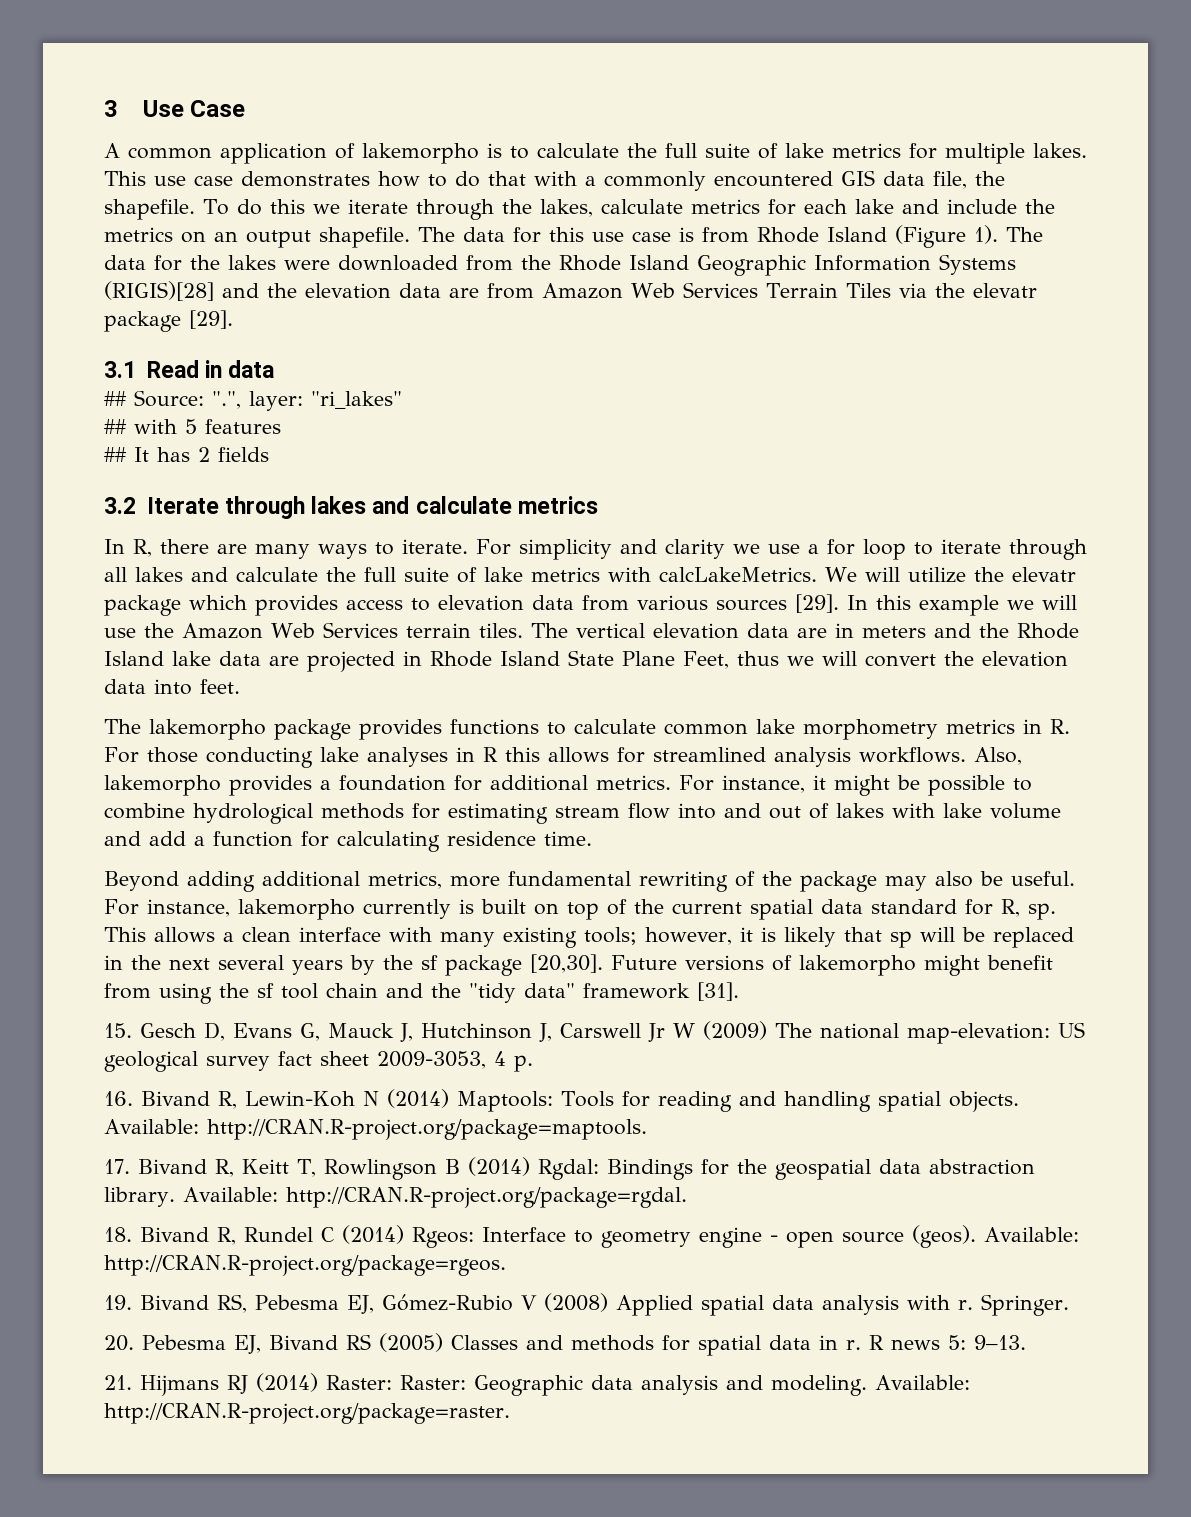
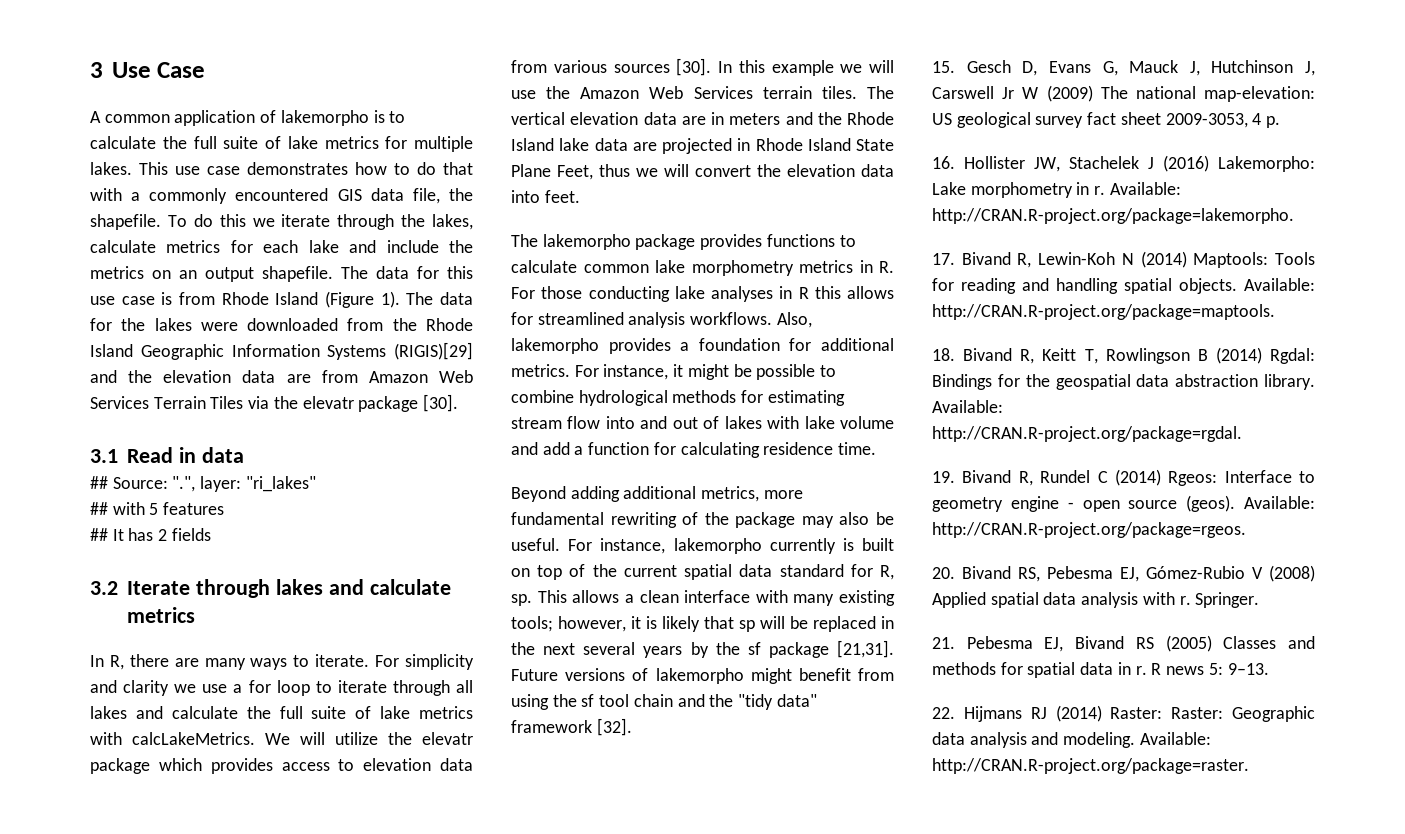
- The data for the lakes were downloaded from the Rhode Island Geographic Information Systems (RIGIS)[28] and the elevation data are from Amazon Web Services Terrain Tiles via the elevatr package [29].
+ The data for the lakes were downloaded from the Rhode Island Geographic Information Systems (RIGIS)[29] and the elevation data are from Amazon Web Services Terrain Tiles via the elevatr package [30].
- We will utilize the elevatr package which provides access to elevation data from various sources [29].
+ We will utilize the elevatr package which provides access to elevation data from various sources [30].
- This allows a clean interface with many existing tools; however, it is likely that sp will be replaced in the next several years by the sf package [20,30].
+ This allows a clean interface with many existing tools; however, it is likely that sp will be replaced in the next several years by the sf package [21,31].
- Future versions of lakemorpho might benefit from using the sf tool chain and the "tidy data" framework [31].
+ Future versions of lakemorpho might benefit from using the sf tool chain and the "tidy data" framework [32].
- 16. Bivand R, Lewin-Koh N (2014) Maptools: Tools for reading and handling spatial objects.
+ 16. Hollister JW, Stachelek J (2016) Lakemorpho: Lake morphometry in r. Available: http://CRAN.R-project.org/package=lakemorpho.
+ 17. Bivand R, Lewin-Koh N (2014) Maptools: Tools for reading and handling spatial objects.
- 17. Bivand R, Keitt T, Rowlingson B (2014) Rgdal: Bindings for the geospatial data abstraction library.
+ 18. Bivand R, Keitt T, Rowlingson B (2014) Rgdal: Bindings for the geospatial data abstraction library.
- 18. Bivand R, Rundel C (2014) Rgeos: Interface to geometry engine - open source (geos).
+ 19. Bivand R, Rundel C (2014) Rgeos: Interface to geometry engine - open source (geos).
- 19. Bivand RS, Pebesma EJ, Gómez-Rubio V (2008) Applied spatial data analysis with r.
+ 20. Bivand RS, Pebesma EJ, Gómez-Rubio V (2008) Applied spatial data analysis with r.
- 20. Pebesma EJ, Bivand RS (2005) Classes and methods for spatial data in r.
+ 21. Pebesma EJ, Bivand RS (2005) Classes and methods for spatial data in r.
- 21. Hijmans RJ (2014) Raster: Raster: Geographic data analysis and modeling.
+ 22. Hijmans RJ (2014) Raster: Raster: Geographic data analysis and modeling.

